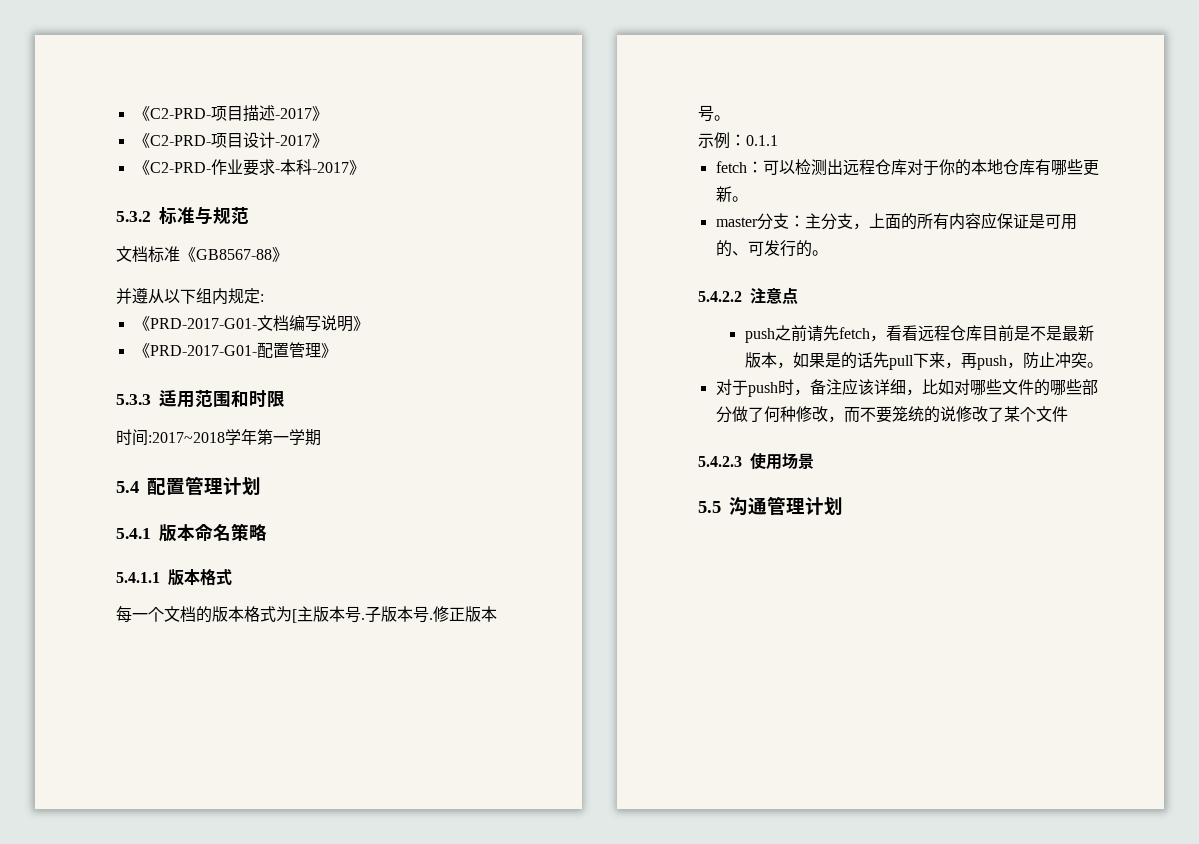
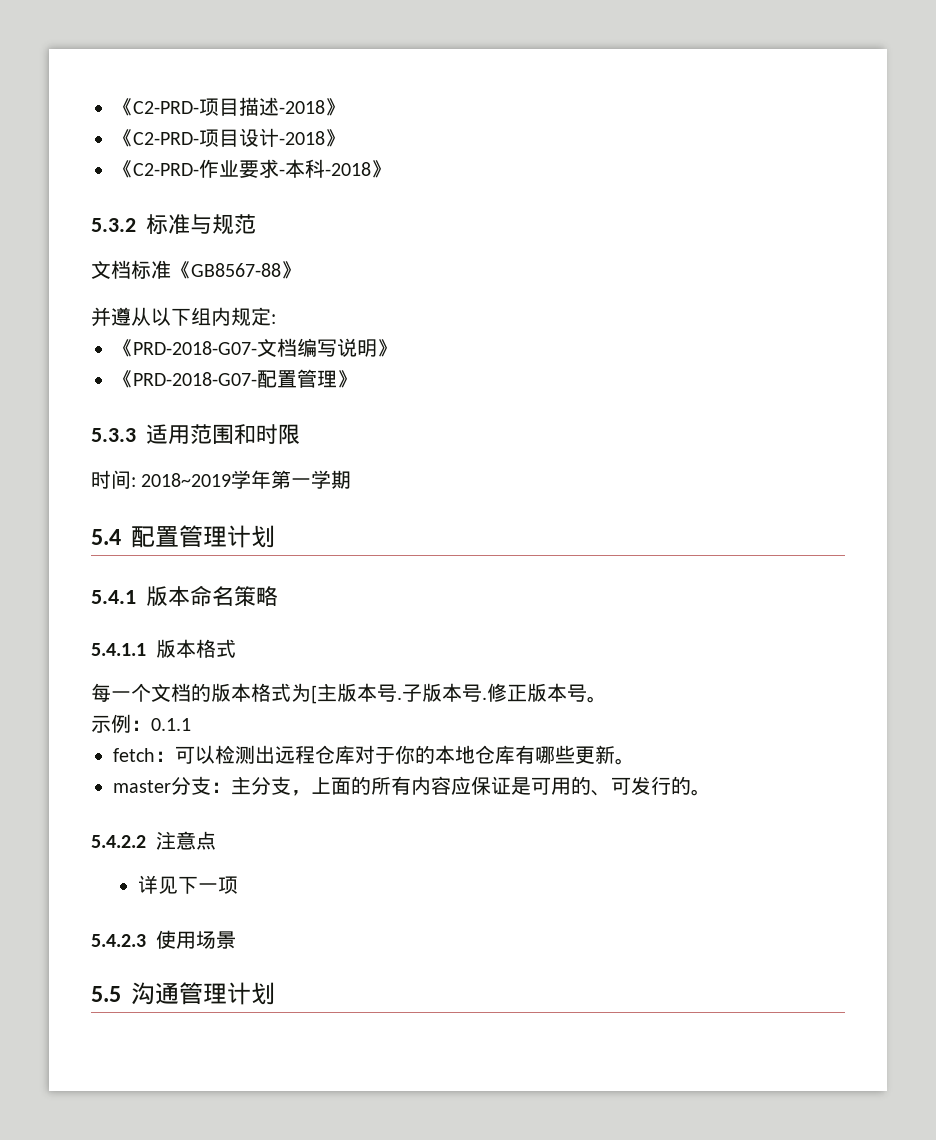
- 《C2-PRD-项目描述-2017》
+ 《C2-PRD-项目描述-2018》
- 《C2-PRD-项目设计-2017》
+ 《C2-PRD-项目设计-2018》
- 《C2-PRD-作业要求-本科-2017》
+ 《C2-PRD-作业要求-本科-2018》
- 《PRD-2017-G01-文档编写说明》
+ 《PRD-2018-G07-文档编写说明》
- 《PRD-2017-G01-配置管理》
+ 《PRD-2018-G07-配置管理》
- 时间:2017~2018学年第一学期
+ 时间: 2018~2019学年第一学期
- push之前请先fetch，看看远程仓库目前是不是最新版本，如果是的话先pull下来，再push，防止冲突。
- 对于push时，备注应该详细，比如对哪些文件的哪些部分做了何种修改，而不要笼统的说修改了某个文件
+ 详见下一项

